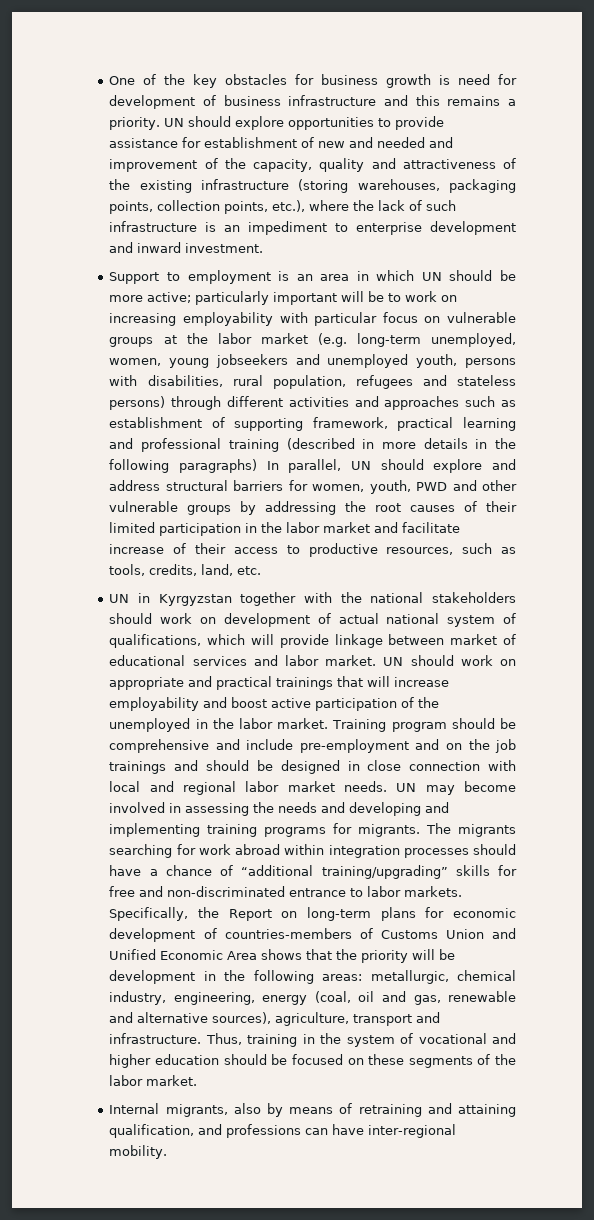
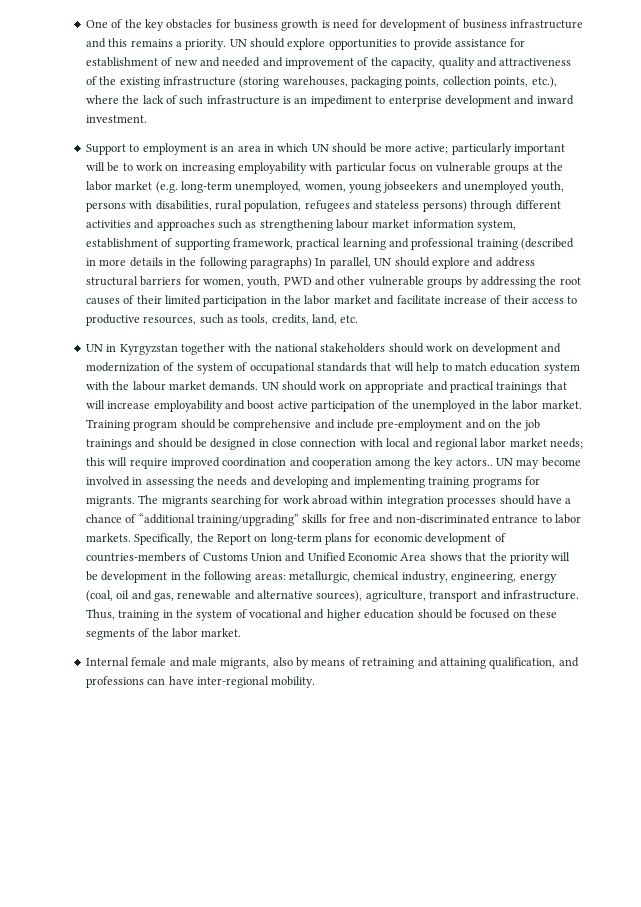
- particularly important will be to work on increasing employability with particular focus on vulnerable groups at the labor market (e.g. long-term unemployed, women, young jobseekers and unemployed youth, persons with disabilities, rural population, refugees and stateless persons) through different activities and approaches such as establishment of supporting framework, practical learning and professional training (described in more details in the following paragraphs) In parallel, UN should explore and address structural barriers for women, youth, PWD and other vulnerable groups by addressing the root causes of their limited participation in the labor market and facilitate increase of their access to productive resources, such as tools, credits, land, etc.
+ particularly important will be to work on increasing employability with particular focus on vulnerable groups at the labor market (e.g. long-term unemployed, women, young jobseekers and unemployed youth, persons with disabilities, rural population, refugees and stateless persons) through different activities and approaches such as strengthening labour market information system, establishment of supporting framework, practical learning and professional training (described in more details in the following paragraphs) In parallel, UN should explore and address structural barriers for women, youth, PWD and other vulnerable groups by addressing the root causes of their limited participation in the labor market and facilitate increase of their access to productive resources, such as tools, credits, land, etc.
- UN in Kyrgyzstan together with the national stakeholders should work on development of actual national system of qualifications, which will provide linkage between market of educational services and labor market.
+ UN in Kyrgyzstan together with the national stakeholders should work on development and modernization of the system of occupational standards that will help to match education system with the labour market demands.
- Training program should be comprehensive and include pre-employment and on the job trainings and should be designed in close connection with local and regional labor market needs.
+ Training program should be comprehensive and include pre-employment and on the job trainings and should be designed in close connection with local and regional labor market needs; this will require improved coordination and cooperation among the key actors..
- Internal migrants, also by means of retraining and attaining qualification, and professions can have inter-regional mobility.
+ Internal female and male migrants, also by means of retraining and attaining qualification, and professions can have inter-regional mobility.

